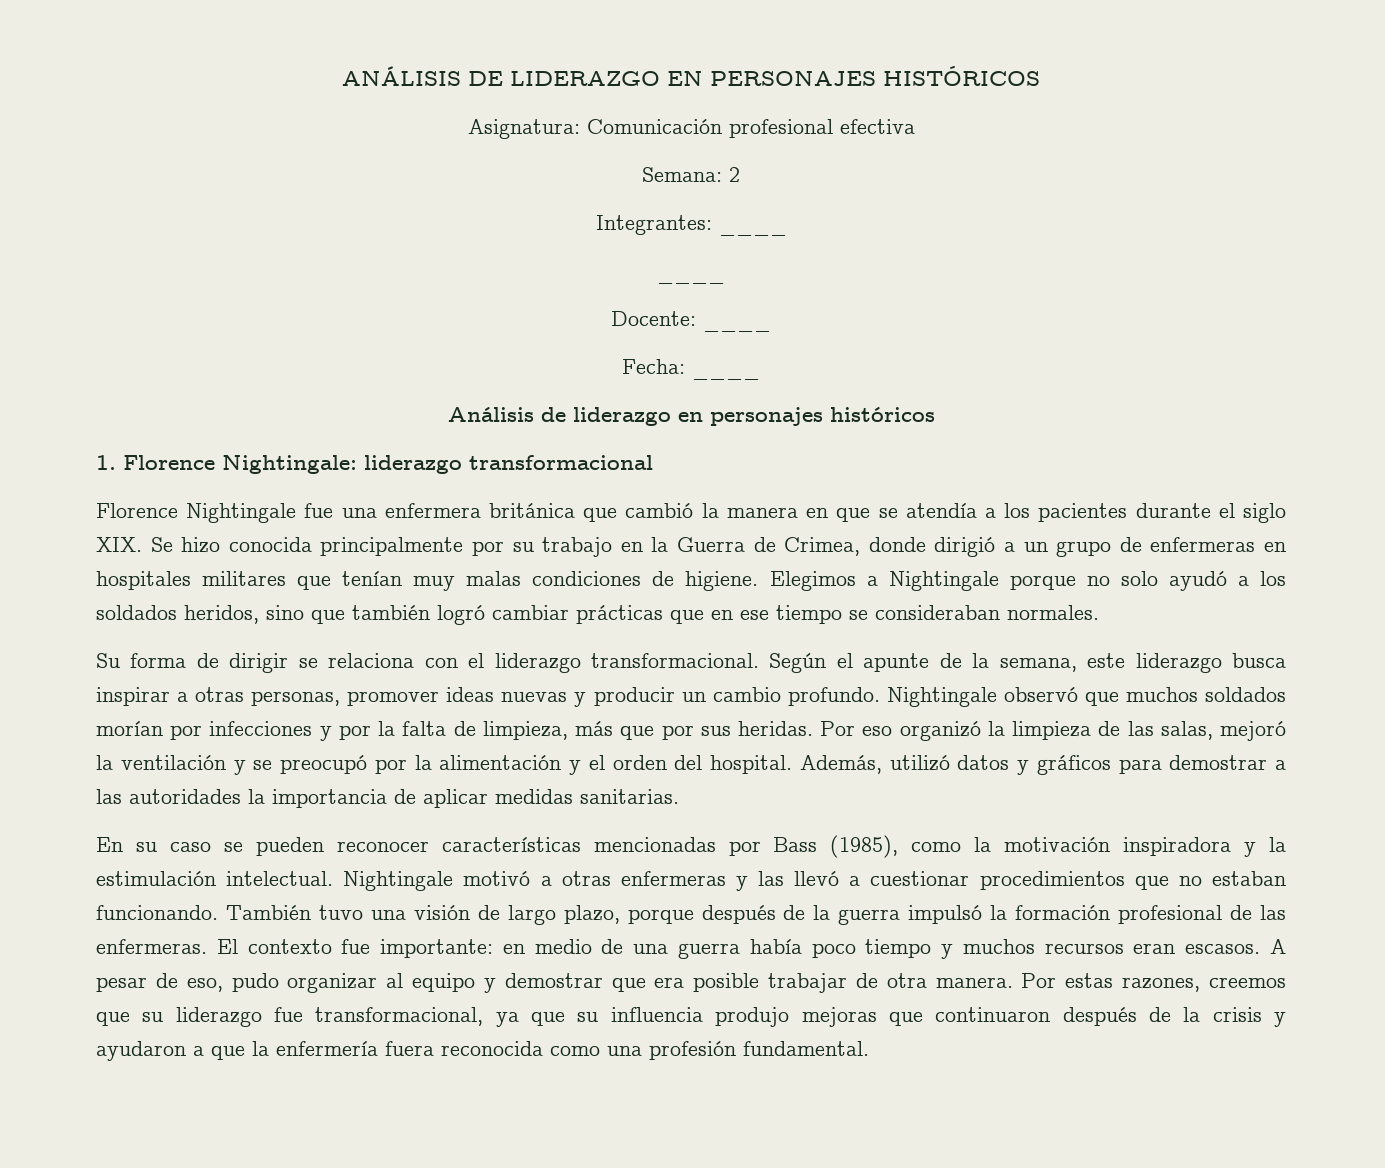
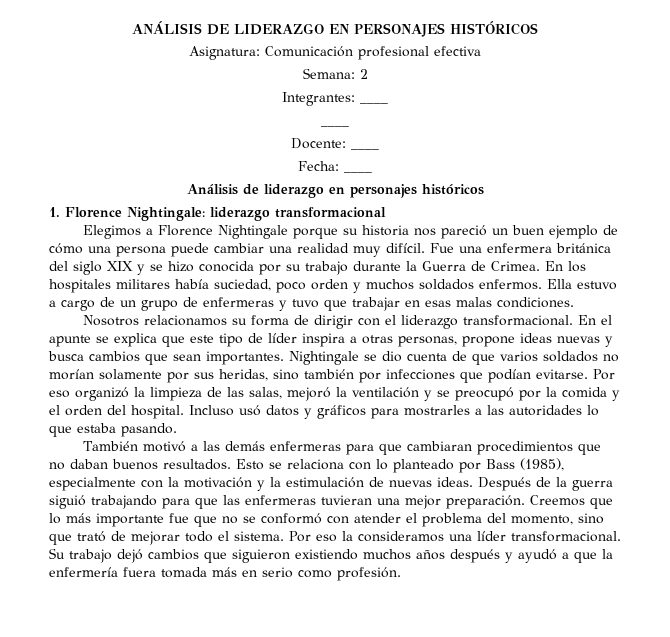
- Florence Nightingale fue una enfermera británica que cambió la manera en que se atendía a los pacientes durante el siglo XIX. Se hizo conocida principalmente por su trabajo en la Guerra de Crimea, donde dirigió a un grupo de enfermeras en hospitales militares que tenían muy malas condiciones de higiene. Elegimos a Nightingale porque no solo ayudó a los soldados heridos, sino que también logró cambiar prácticas que en ese tiempo se consideraban normales.
- Su forma de dirigir se relaciona con el liderazgo transformacional.
+ Elegimos a Florence Nightingale porque su historia nos pareció un buen ejemplo de cómo una persona puede cambiar una realidad muy difícil. Fue una enfermera británica del siglo XIX y se hizo conocida por su trabajo durante la Guerra de Crimea. En los hospitales militares había suciedad, poco orden y muchos soldados enfermos. Ella estuvo a cargo de un grupo de enfermeras y tuvo que trabajar en esas malas condiciones.
+ Nosotros relacionamos su forma de dirigir con el liderazgo transformacional.
- Según el apunte de la semana, este liderazgo busca inspirar a otras personas, promover ideas nuevas y producir un cambio profundo. Nightingale observó que muchos soldados morían por infecciones y por la falta de limpieza, más que por sus heridas.
+ En el apunte se explica que este tipo de líder inspira a otras personas, propone ideas nuevas y busca cambios que sean importantes. Nightingale se dio cuenta de que varios soldados no morían solamente por sus heridas, sino también por infecciones que podían evitarse.
- Por eso organizó la limpieza de las salas, mejoró la ventilación y se preocupó por la alimentación y el orden del hospital.
+ Por eso organizó la limpieza de las salas, mejoró la ventilación y se preocupó por la comida y el orden del hospital.
- Además, utilizó datos y gráficos para demostrar a las autoridades la importancia de aplicar medidas sanitarias.
- En su caso se pueden reconocer características mencionadas por Bass (1985), como la motivación inspiradora y la estimulación intelectual. Nightingale motivó a otras enfermeras y las llevó a cuestionar procedimientos que no estaban funcionando. También tuvo una visión de largo plazo, porque después de la guerra impulsó la formación profesional de las enfermeras. El contexto fue importante: en medio de una guerra había poco tiempo y muchos recursos eran escasos. A pesar de eso, pudo organizar al equipo y demostrar que era posible trabajar de otra manera. Por estas razones, creemos que su liderazgo fue transformacional, ya que su influencia produjo mejoras que continuaron después de la crisis y ayudaron a que la enfermería fuera reconocida como una profesión fundamental.
+ Incluso usó datos y gráficos para mostrarles a las autoridades lo que estaba pasando.
+ También motivó a las demás enfermeras para que cambiaran procedimientos que no daban buenos resultados. Esto se relaciona con lo planteado por Bass (1985), especialmente con la motivación y la estimulación de nuevas ideas. Después de la guerra siguió trabajando para que las enfermeras tuvieran una mejor preparación. Creemos que lo más importante fue que no se conformó con atender el problema del momento, sino que trató de mejorar todo el sistema. Por eso la consideramos una líder transformacional. Su trabajo dejó cambios que siguieron existiendo muchos años después y ayudó a que la enfermería fuera tomada más en serio como profesión.

